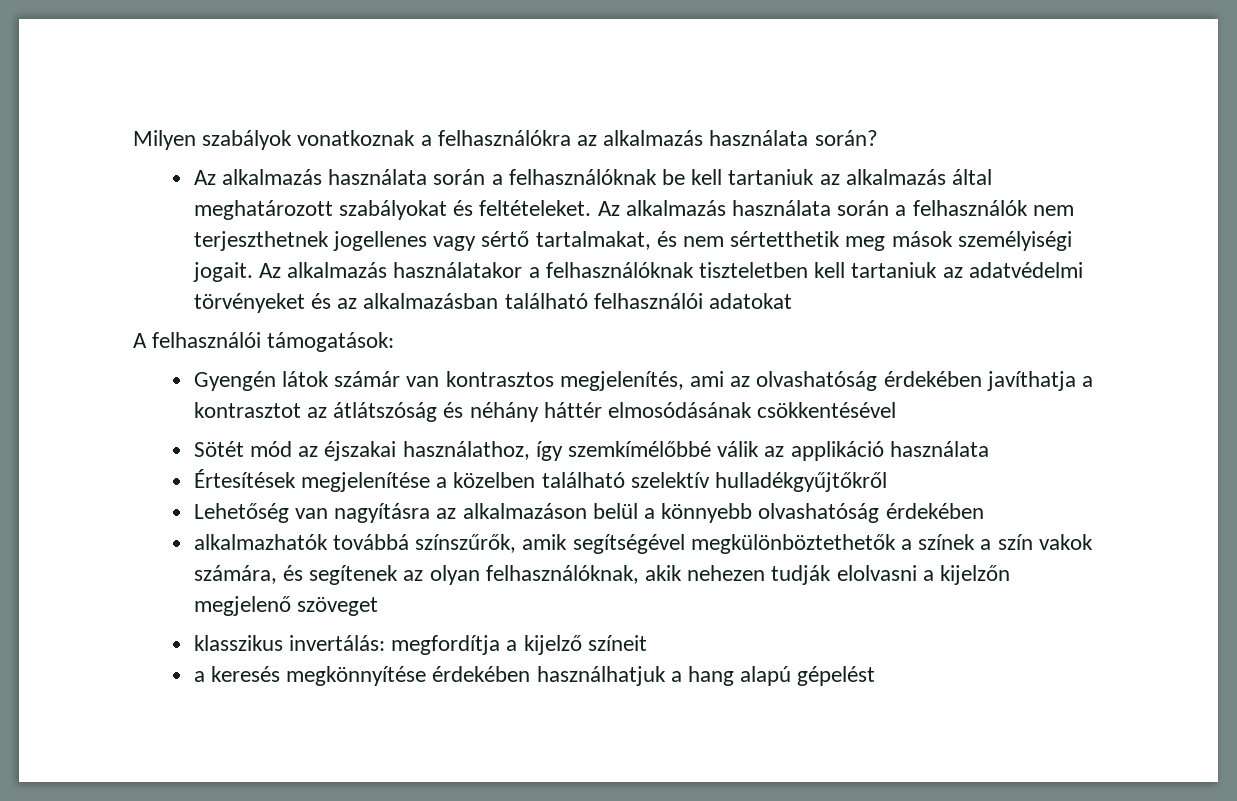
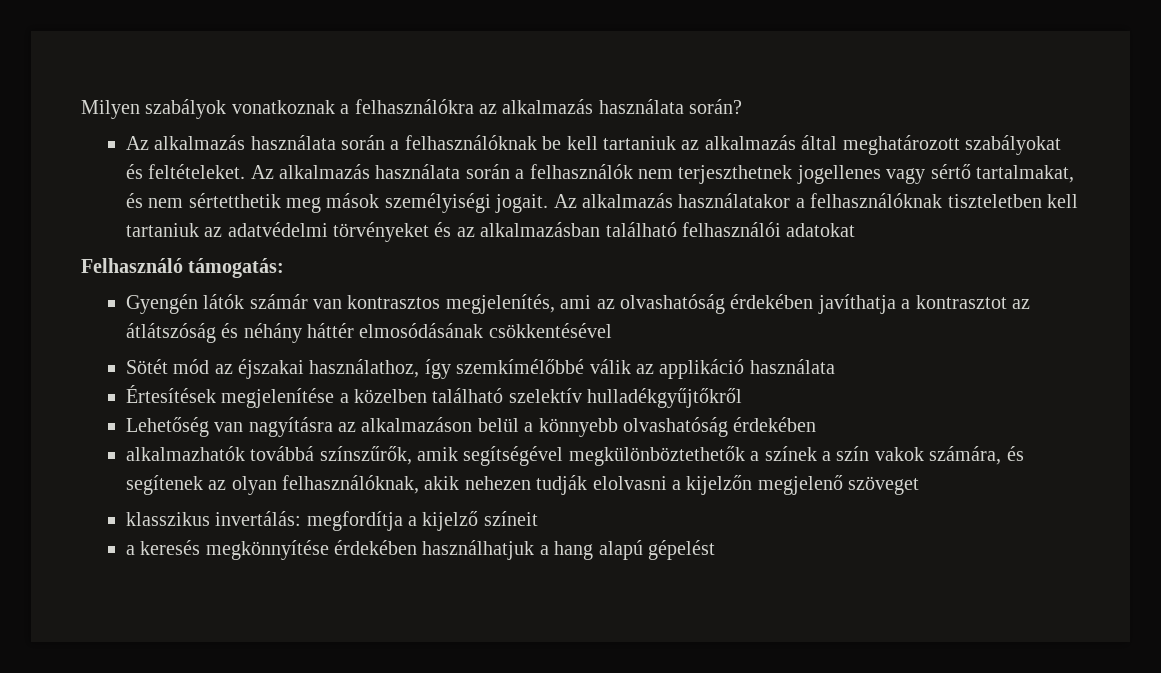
- A felhasználói támogatások:
+ Felhasználó támogatás:
- Gyengén látok számár van kontrasztos megjelenítés, ami az olvashatóság érdekében javíthatja a kontrasztot az átlátszóság és néhány háttér elmosódásának csökkentésével
+ Gyengén látók számár van kontrasztos megjelenítés, ami az olvashatóság érdekében javíthatja a kontrasztot az átlátszóság és néhány háttér elmosódásának csökkentésével

